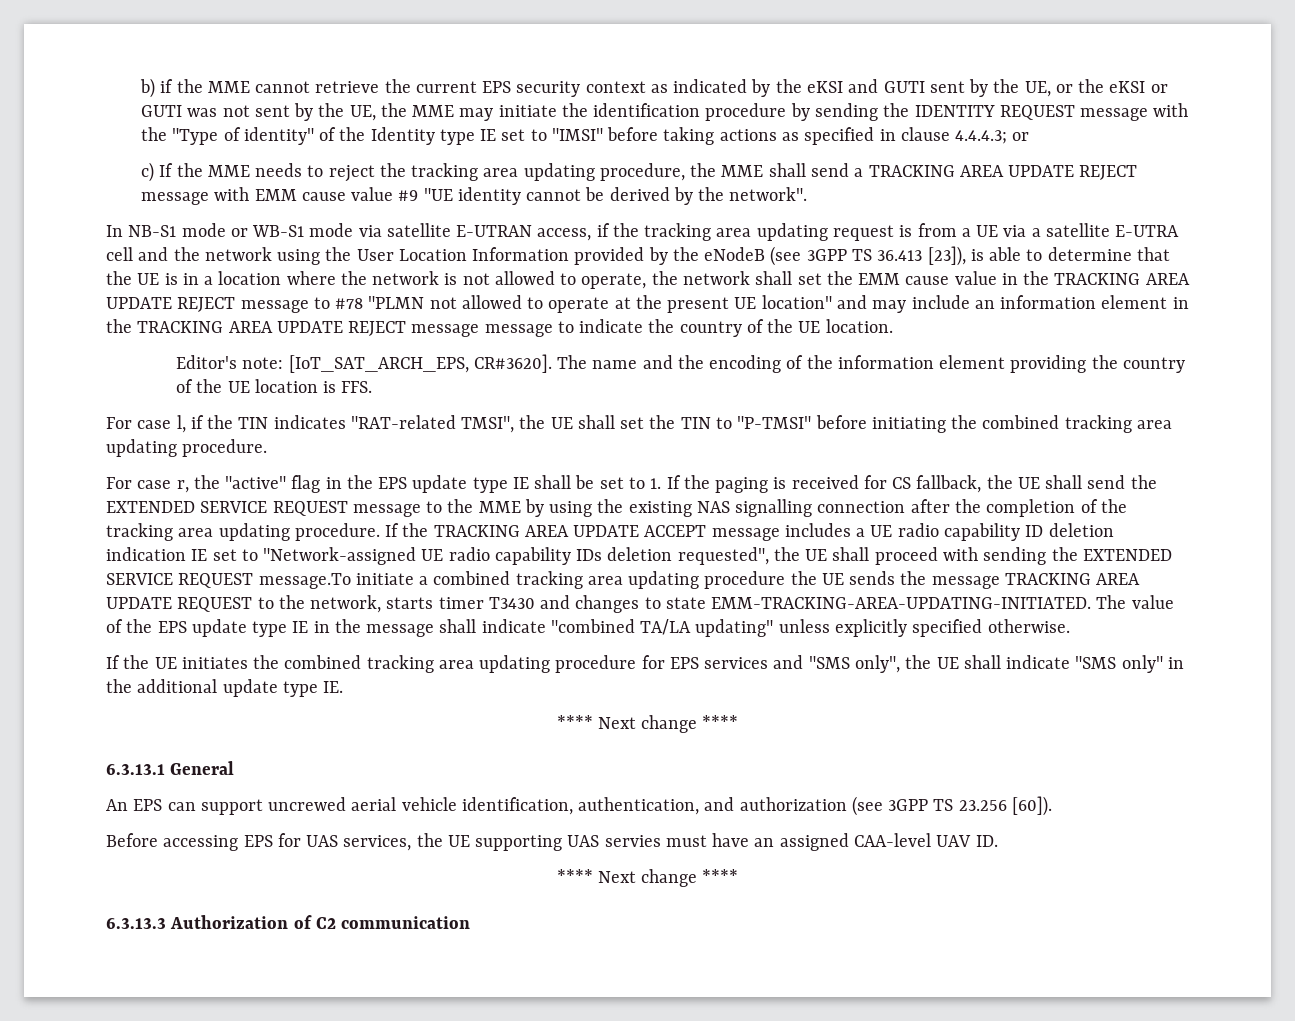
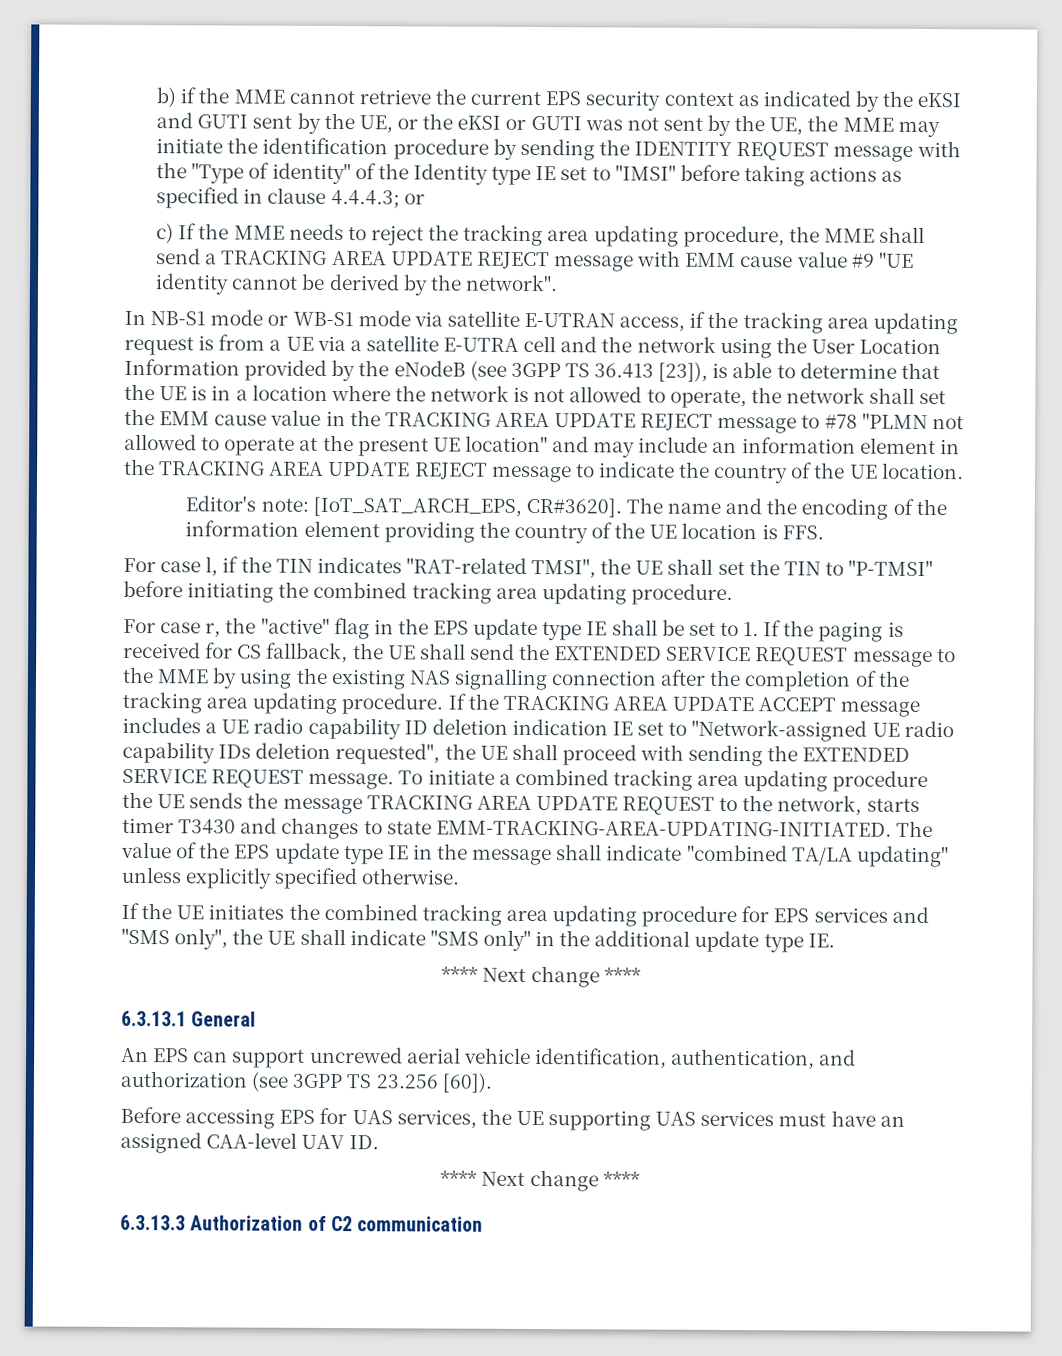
- In NB-S1 mode or WB-S1 mode via satellite E-UTRAN access, if the tracking area updating request is from a UE via a satellite E-UTRA cell and the network using the User Location Information provided by the eNodeB (see 3GPP TS 36.413 [23]), is able to determine that the UE is in a location where the network is not allowed to operate, the network shall set the EMM cause value in the TRACKING AREA UPDATE REJECT message to #78 "PLMN not allowed to operate at the present UE location" and may include an information element in the TRACKING AREA UPDATE REJECT message message to indicate the country of the UE location.
+ In NB-S1 mode or WB-S1 mode via satellite E-UTRAN access, if the tracking area updating request is from a UE via a satellite E-UTRA cell and the network using the User Location Information provided by the eNodeB (see 3GPP TS 36.413 [23]), is able to determine that the UE is in a location where the network is not allowed to operate, the network shall set the EMM cause value in the TRACKING AREA UPDATE REJECT message to #78 "PLMN not allowed to operate at the present UE location" and may include an information element in the TRACKING AREA UPDATE REJECT message to indicate the country of the UE location.
- If the TRACKING AREA UPDATE ACCEPT message includes a UE radio capability ID deletion indication IE set to "Network-assigned UE radio capability IDs deletion requested", the UE shall proceed with sending the EXTENDED SERVICE REQUEST message.To initiate a combined tracking area updating procedure the UE sends the message TRACKING AREA UPDATE REQUEST to the network, starts timer T3430 and changes to state EMM-TRACKING-AREA-UPDATING-INITIATED.
+ If the TRACKING AREA UPDATE ACCEPT message includes a UE radio capability ID deletion indication IE set to "Network-assigned UE radio capability IDs deletion requested", the UE shall proceed with sending the EXTENDED SERVICE REQUEST message. To initiate a combined tracking area updating procedure the UE sends the message TRACKING AREA UPDATE REQUEST to the network, starts timer T3430 and changes to state EMM-TRACKING-AREA-UPDATING-INITIATED.
- Before accessing EPS for UAS services, the UE supporting UAS servies must have an assigned CAA-level UAV ID.
+ Before accessing EPS for UAS services, the UE supporting UAS services must have an assigned CAA-level UAV ID.

